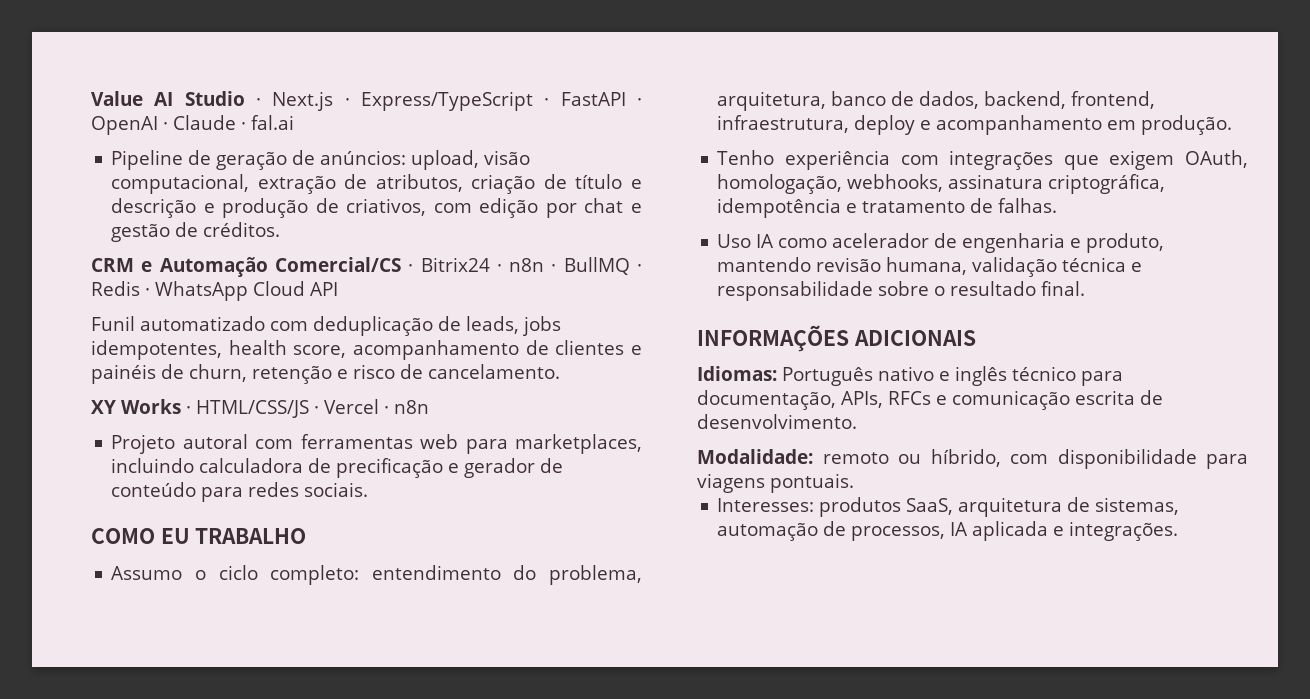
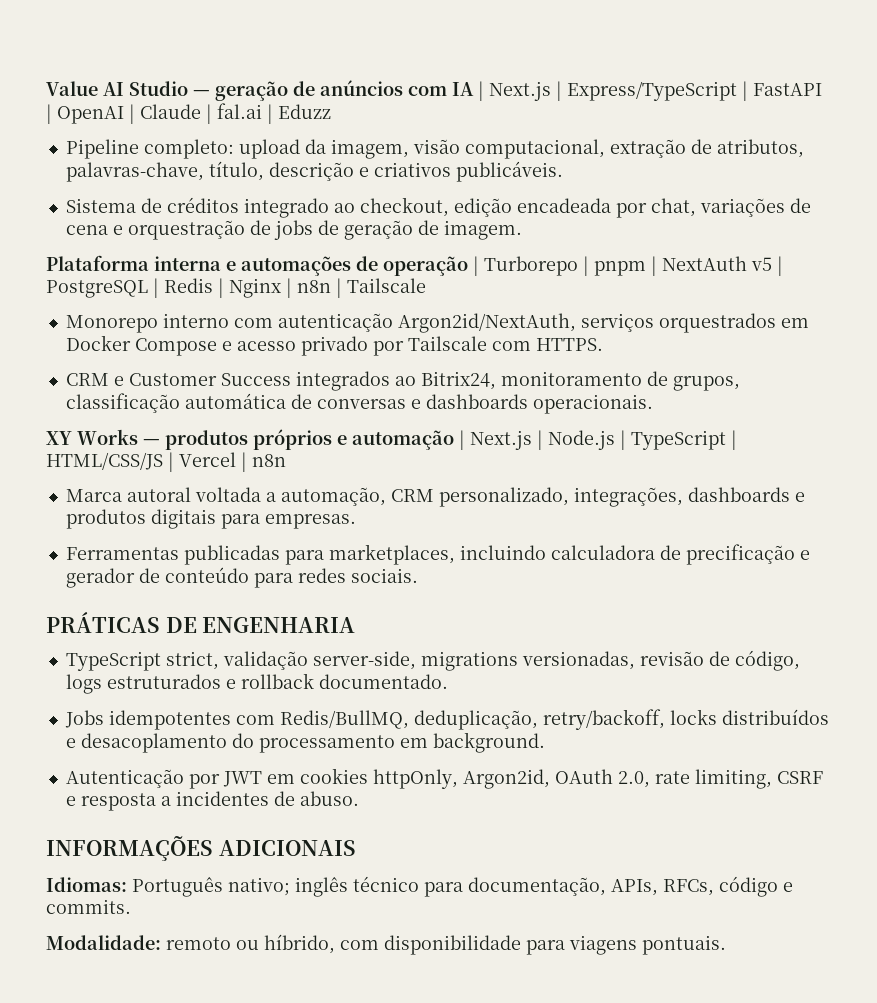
- Value AI Studio · Next.js · Express/TypeScript · FastAPI · OpenAI · Claude · fal.ai
+ Value AI Studio — geração de anúncios com IA | Next.js | Express/TypeScript | FastAPI | OpenAI | Claude | fal.ai | Eduzz
- Pipeline de geração de anúncios: upload, visão computacional, extração de atributos, criação de título e descrição e produção de criativos, com edição por chat e gestão de créditos.
- CRM e Automação Comercial/CS · Bitrix24 · n8n · BullMQ · Redis · WhatsApp Cloud API
- Funil automatizado com deduplicação de leads, jobs idempotentes, health score, acompanhamento de clientes e painéis de churn, retenção e risco de cancelamento.
- XY Works · HTML/CSS/JS · Vercel · n8n
- Projeto autoral com ferramentas web para marketplaces, incluindo calculadora de precificação e gerador de conteúdo para redes sociais.
+ Pipeline completo: upload da imagem, visão computacional, extração de atributos, palavras-chave, título, descrição e criativos publicáveis.
+ Sistema de créditos integrado ao checkout, edição encadeada por chat, variações de cena e orquestração de jobs de geração de imagem.
+ Plataforma interna e automações de operação | Turborepo | pnpm | NextAuth v5 | PostgreSQL | Redis | Nginx | n8n | Tailscale
+ Monorepo interno com autenticação Argon2id/NextAuth, serviços orquestrados em Docker Compose e acesso privado por Tailscale com HTTPS.
+ CRM e Customer Success integrados ao Bitrix24, monitoramento de grupos, classificação automática de conversas e dashboards operacionais.
+ XY Works — produtos próprios e automação | Next.js | Node.js | TypeScript | HTML/CSS/JS | Vercel | n8n
+ Marca autoral voltada a automação, CRM personalizado, integrações, dashboards e produtos digitais para empresas.
+ Ferramentas publicadas para marketplaces, incluindo calculadora de precificação e gerador de conteúdo para redes sociais.
- COMO EU TRABALHO
- Assumo o ciclo completo: entendimento do problema, arquitetura, banco de dados, backend, frontend, infraestrutura, deploy e acompanhamento em produção.
- Tenho experiência com integrações que exigem OAuth, homologação, webhooks, assinatura criptográfica, idempotência e tratamento de falhas.
- Uso IA como acelerador de engenharia e produto, mantendo revisão humana, validação técnica e responsabilidade sobre o resultado final.
+ PRÁTICAS DE ENGENHARIA
+ TypeScript strict, validação server-side, migrations versionadas, revisão de código, logs estruturados e rollback documentado.
+ Jobs idempotentes com Redis/BullMQ, deduplicação, retry/backoff, locks distribuídos e desacoplamento do processamento em background.
+ Autenticação por JWT em cookies httpOnly, Argon2id, OAuth 2.0, rate limiting, CSRF e resposta a incidentes de abuso.
- Idiomas: Português nativo e inglês técnico para documentação, APIs, RFCs e comunicação escrita de desenvolvimento.
+ Idiomas: Português nativo; inglês técnico para documentação, APIs, RFCs, código e commits.
- Interesses: produtos SaaS, arquitetura de sistemas, automação de processos, IA aplicada e integrações.

